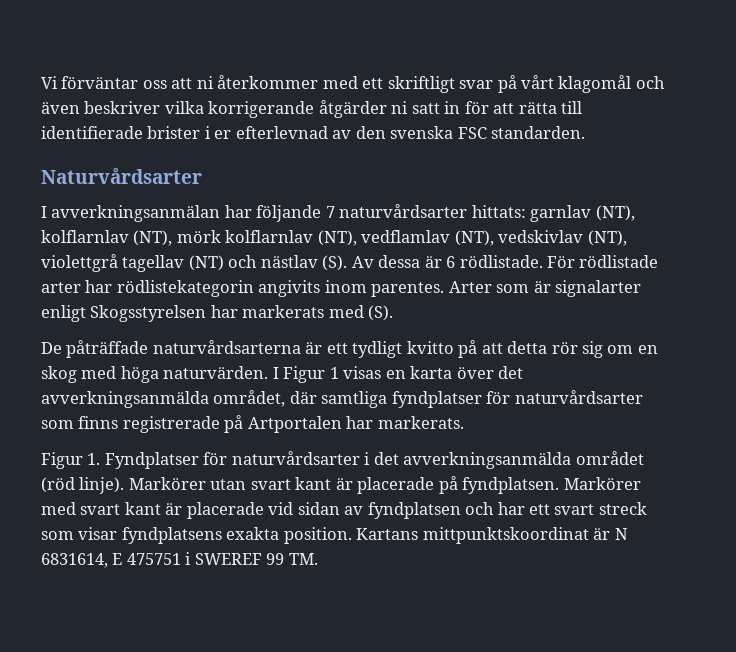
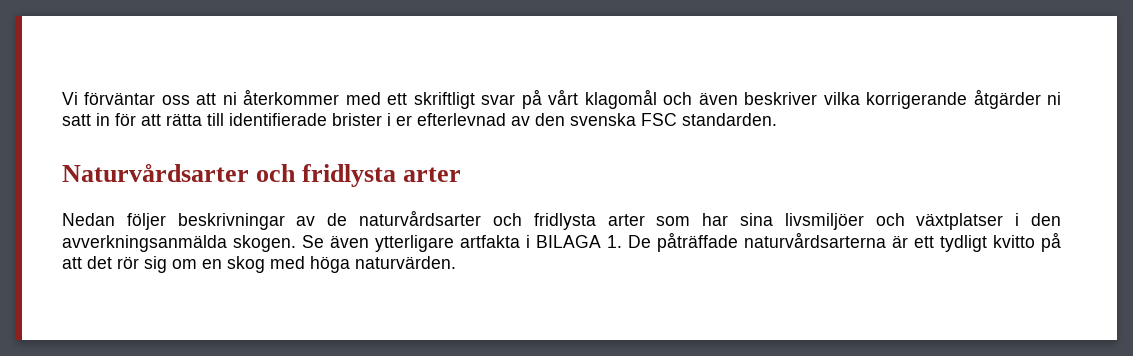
- Naturvårdsarter
- I avverkningsanmälan har följande 7 naturvårdsarter hittats: garnlav (NT), kolflarnlav (NT), mörk kolflarnlav (NT), vedflamlav (NT), vedskivlav (NT), violettgrå tagellav (NT) och nästlav (S). Av dessa är 6 rödlistade. För rödlistade arter har rödlistekategorin angivits inom parentes. Arter som är signalarter enligt Skogsstyrelsen har markerats med (S).
- De påträffade naturvårdsarterna är ett tydligt kvitto på att detta rör sig om en skog med höga naturvärden. I Figur 1 visas en karta över det avverkningsanmälda området, där samtliga fyndplatser för naturvårdsarter som finns registrerade på Artportalen har markerats.
- Figur 1. Fyndplatser för naturvårdsarter i det avverkningsanmälda området (röd linje). Markörer utan svart kant är placerade på fyndplatsen. Markörer med svart kant är placerade vid sidan av fyndplatsen och har ett svart streck som visar fyndplatsens exakta position. Kartans mittpunktskoordinat är N 6831614, E 475751 i SWEREF 99 TM.
+ Naturvårdsarter och fridlysta arter
+ Nedan följer beskrivningar av de naturvårdsarter och fridlysta arter som har sina livsmiljöer och växtplatser i den avverkningsanmälda skogen. Se även ytterligare artfakta i BILAGA 1. De påträffade naturvårdsarterna är ett tydligt kvitto på att det rör sig om en skog med höga naturvärden.

